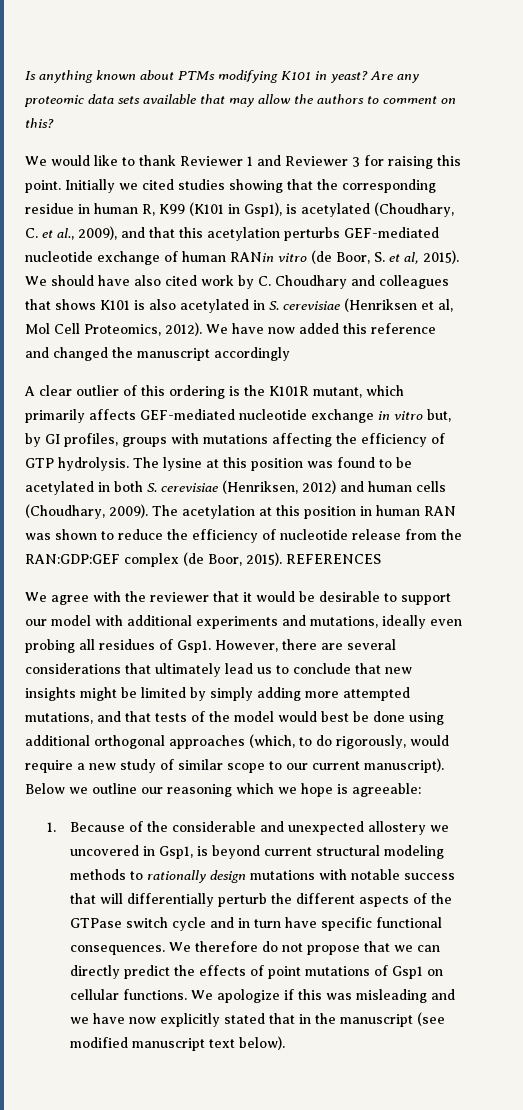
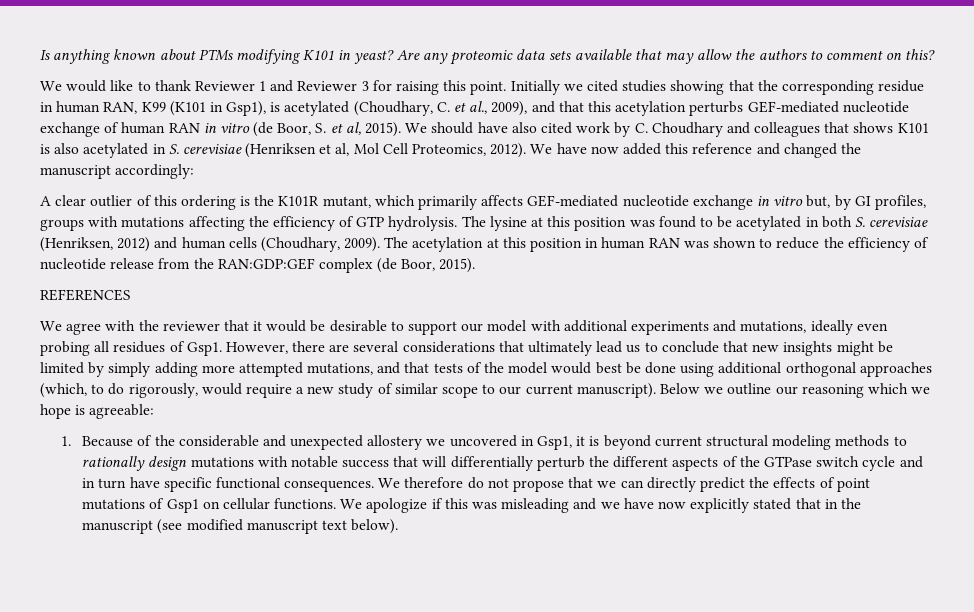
- Initially we cited studies showing that the corresponding residue in human R, K99 (K101 in Gsp1), is acetylated (Choudhary, C. et al., 2009), and that this acetylation perturbs GEF-mediated nucleotide exchange of human RANin vitro (de Boor, S. et al, 2015).
+ Initially we cited studies showing that the corresponding residue in human RAN, K99 (K101 in Gsp1), is acetylated (Choudhary, C. et al., 2009), and that this acetylation perturbs GEF-mediated nucleotide exchange of human RAN in vitro (de Boor, S. et al, 2015).
- We have now added this reference and changed the manuscript accordingly
+ We have now added this reference and changed the manuscript accordingly:
- The acetylation at this position in human RAN was shown to reduce the efficiency of nucleotide release from the RAN:GDP:GEF complex (de Boor, 2015). REFERENCES
+ The acetylation at this position in human RAN was shown to reduce the efficiency of nucleotide release from the RAN:GDP:GEF complex (de Boor, 2015).
+ REFERENCES
- 1. Because of the considerable and unexpected allostery we uncovered in Gsp1, is beyond current structural modeling methods to rationally design mutations with notable success that will differentially perturb the different aspects of the GTPase switch cycle and in turn have specific functional consequences.
+ 1. Because of the considerable and unexpected allostery we uncovered in Gsp1, it is beyond current structural modeling methods to rationally design mutations with notable success that will differentially perturb the different aspects of the GTPase switch cycle and in turn have specific functional consequences.

